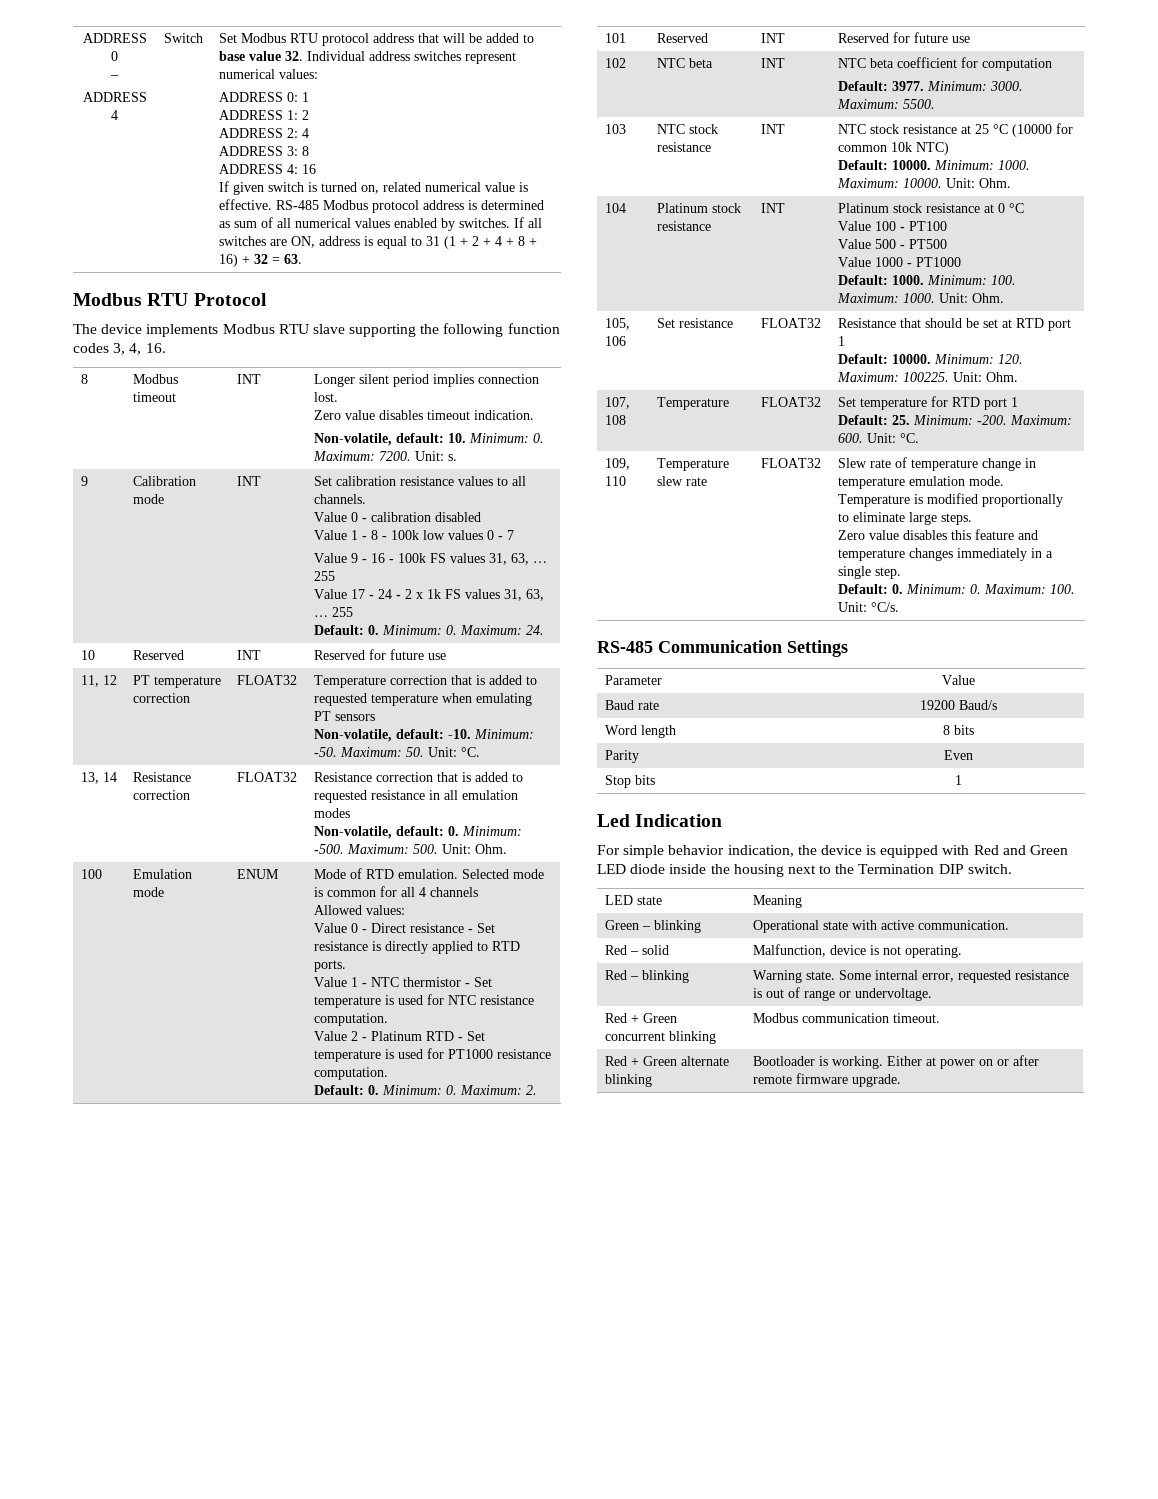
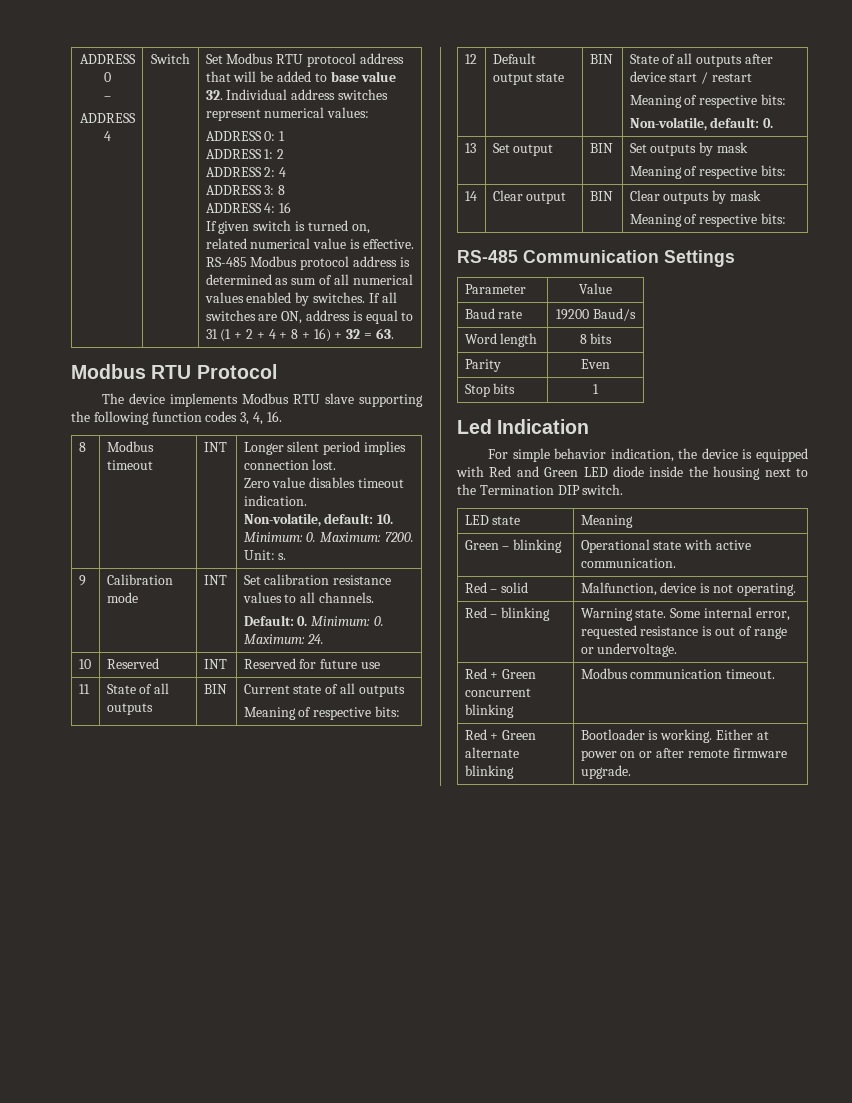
- Value 0 - calibration disabled
- Value 1 - 8 - 100k low values 0 - 7
- Value 9 - 16 - 100k FS values 31, 63, … 255
- Value 17 - 24 - 2 x 1k FS values 31, 63, … 255
- 11, 12 | PT temperature correction | FLOAT32 | Temperature correction that is added to requested temperature when emulating PT sensors
- Non-volatile, default: -10. Minimum: -50. Maximum: 50. Unit: °C.
- 13, 14 | Resistance correction | FLOAT32 | Resistance correction that is added to requested resistance in all emulation modes
- Non-volatile, default: 0. Minimum: -500. Maximum: 500. Unit: Ohm.
- 100 | Emulation mode | ENUM | Mode of RTD emulation. Selected mode is common for all 4 channels
- Allowed values:
- Value 0 - Direct resistance - Set resistance is directly applied to RTD ports.
- Value 1 - NTC thermistor - Set temperature is used for NTC resistance computation.
- Value 2 - Platinum RTD - Set temperature is used for PT1000 resistance computation.
- Default: 0. Minimum: 0. Maximum: 2.
- 101 | Reserved | INT | Reserved for future use
- 102 | NTC beta | INT | NTC beta coefficient for computation
- Default: 3977. Minimum: 3000. Maximum: 5500.
- 103 | NTC stock resistance | INT | NTC stock resistance at 25 °C (10000 for common 10k NTC)
- Default: 10000. Minimum: 1000. Maximum: 10000. Unit: Ohm.
- 104 | Platinum stock resistance | INT | Platinum stock resistance at 0 °C
- Value 100 - PT100
- Value 500 - PT500
- Value 1000 - PT1000
- Default: 1000. Minimum: 100. Maximum: 1000. Unit: Ohm.
- 105, 106 | Set resistance | FLOAT32 | Resistance that should be set at RTD port 1
- Default: 10000. Minimum: 120. Maximum: 100225. Unit: Ohm.
- 107, 108 | Temperature | FLOAT32 | Set temperature for RTD port 1
- Default: 25. Minimum: -200. Maximum: 600. Unit: °C.
- 109, 110 | Temperature slew rate | FLOAT32 | Slew rate of temperature change in temperature emulation mode. Temperature is modified proportionally to eliminate large steps.
- Zero value disables this feature and temperature changes immediately in a single step.
- Default: 0. Minimum: 0. Maximum: 100. Unit: °C/s.
+ 11 | State of all outputs | BIN | Current state of all outputs
+ Meaning of respective bits:
+ 12 | Default output state | BIN | State of all outputs after device start / restart
+ Meaning of respective bits:
+ Non-volatile, default: 0.
+ 13 | Set output | BIN | Set outputs by mask
+ Meaning of respective bits:
+ 14 | Clear output | BIN | Clear outputs by mask
+ Meaning of respective bits:

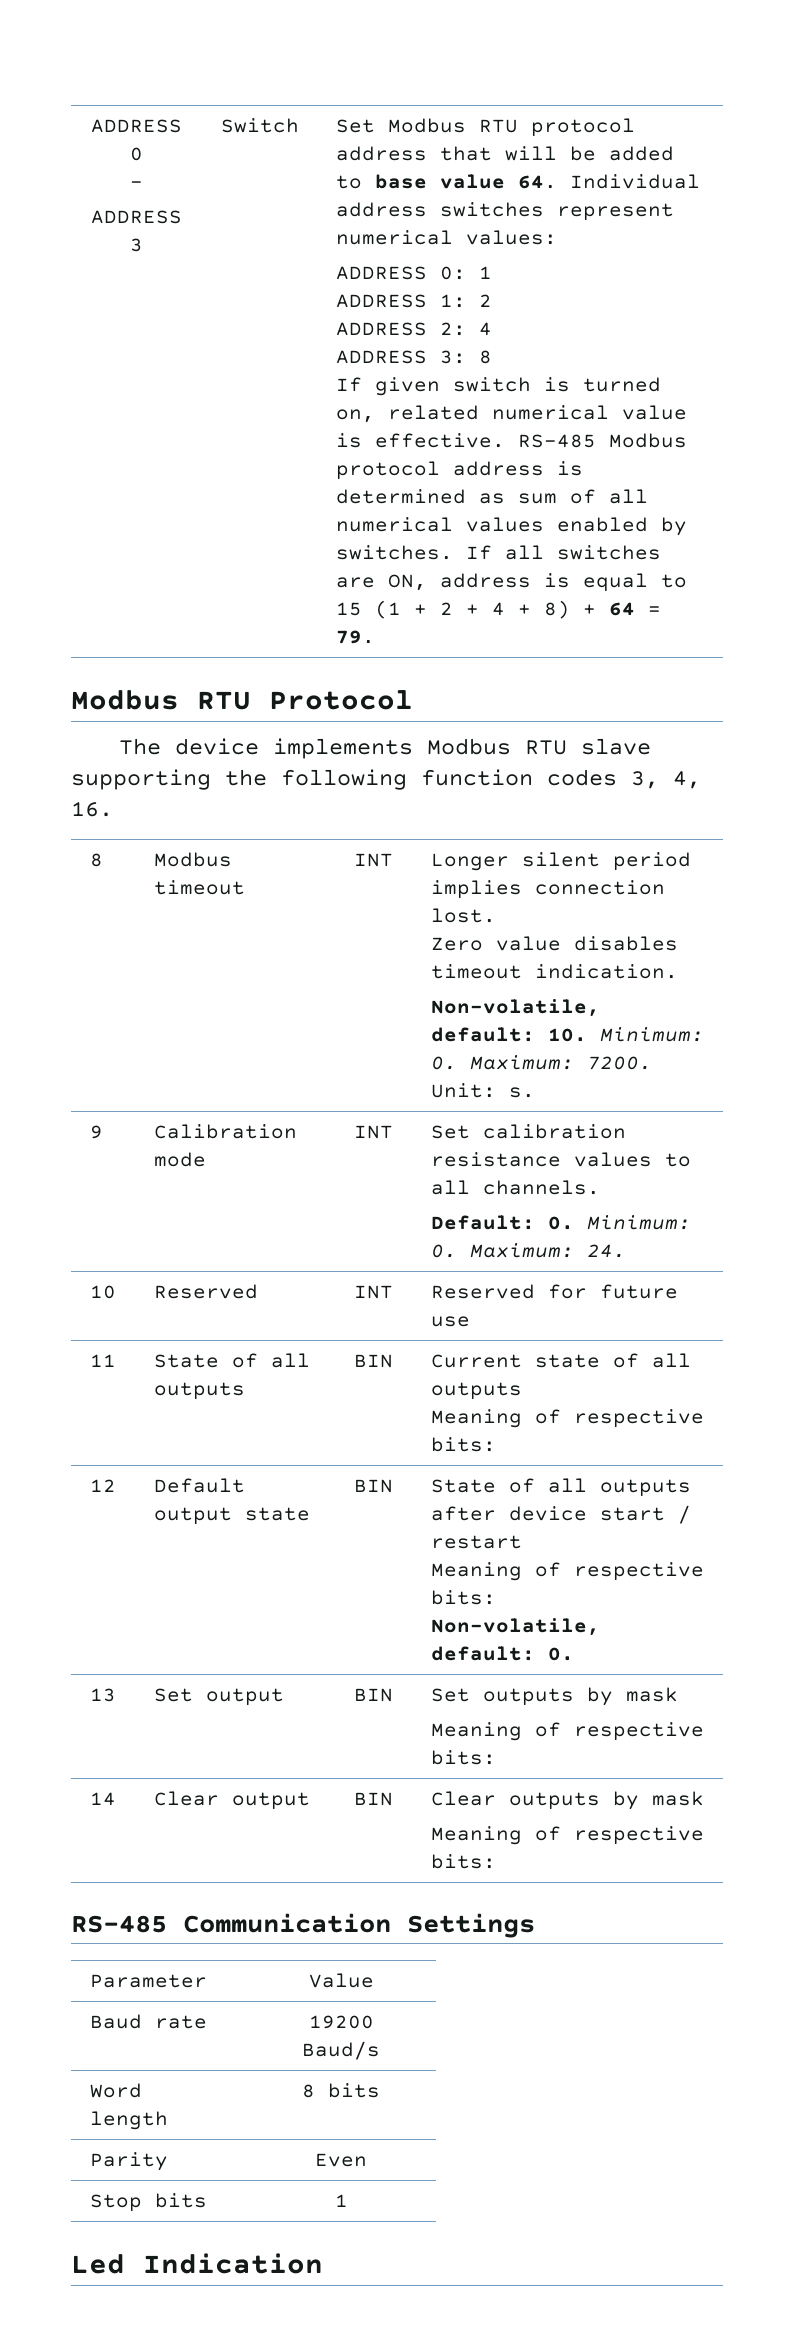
- ADDRESS 4
+ ADDRESS 3
- Set Modbus RTU protocol address that will be added to base value 32. Individual address switches represent numerical values:
+ Set Modbus RTU protocol address that will be added to base value 64. Individual address switches represent numerical values:
- ADDRESS 4: 16
- If all switches are ON, address is equal to 31 (1 + 2 + 4 + 8 + 16) + 32 = 63.
+ If all switches are ON, address is equal to 15 (1 + 2 + 4 + 8) + 64 = 79.
- For simple behavior indication, the device is equipped with Red and Green LED diode inside the housing next to the Termination DIP switch.
- LED state | Meaning
- Green – blinking | Operational state with active communication.
- Red – solid | Malfunction, device is not operating.
- Red – blinking | Warning state. Some internal error, requested resistance is out of range or undervoltage.
- Red + Green concurrent blinking | Modbus communication timeout.
- Red + Green alternate blinking | Bootloader is working. Either at power on or after remote firmware upgrade.

